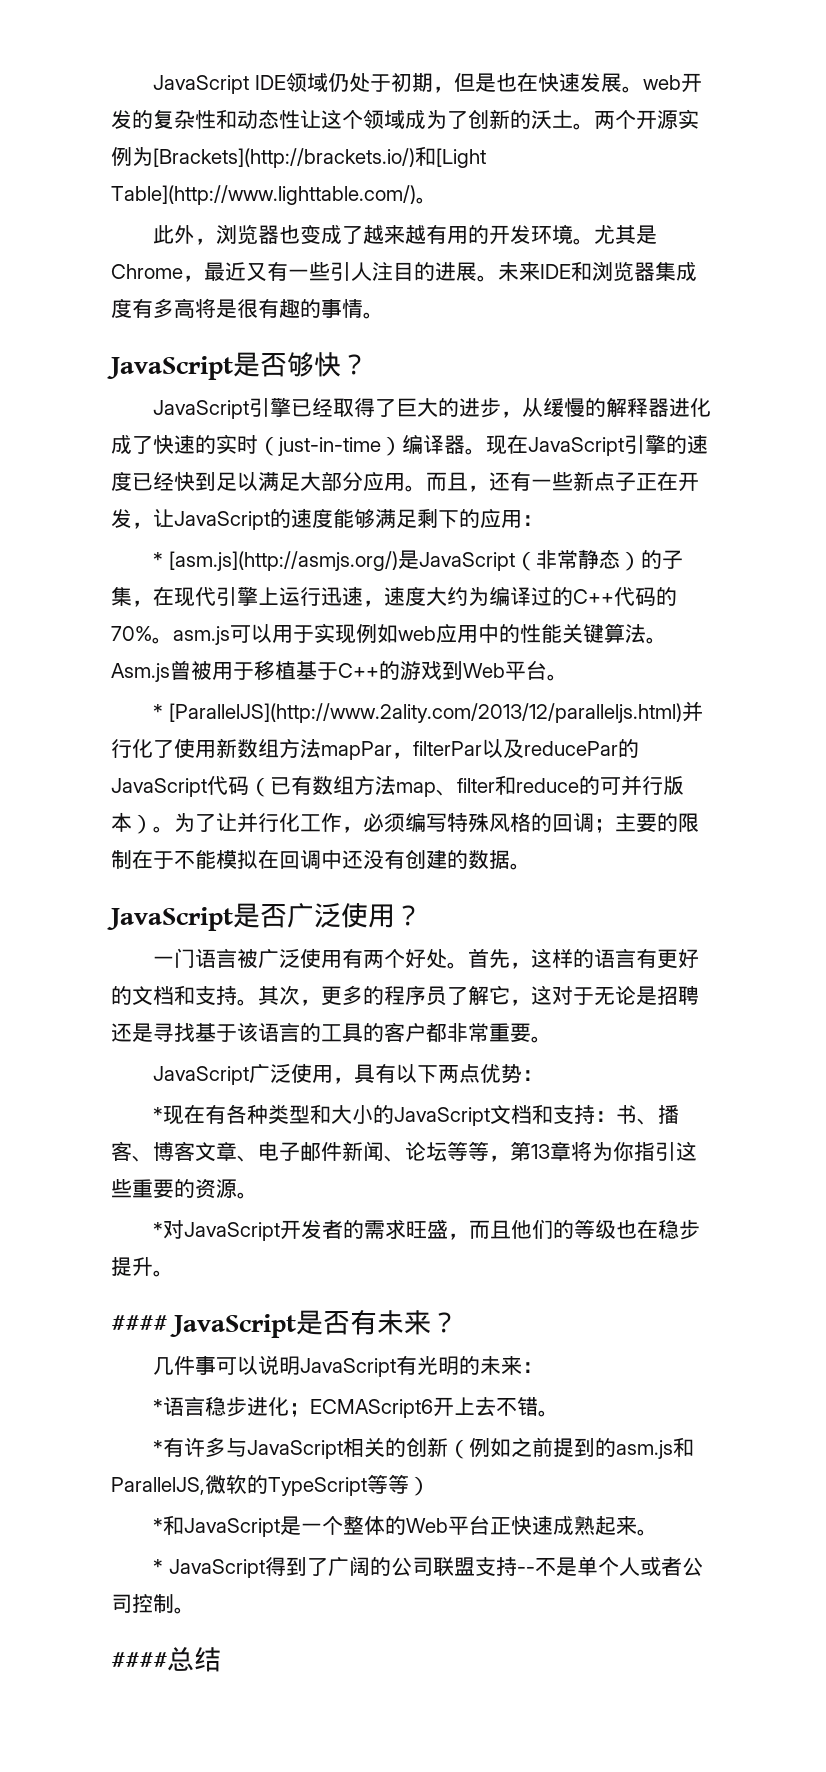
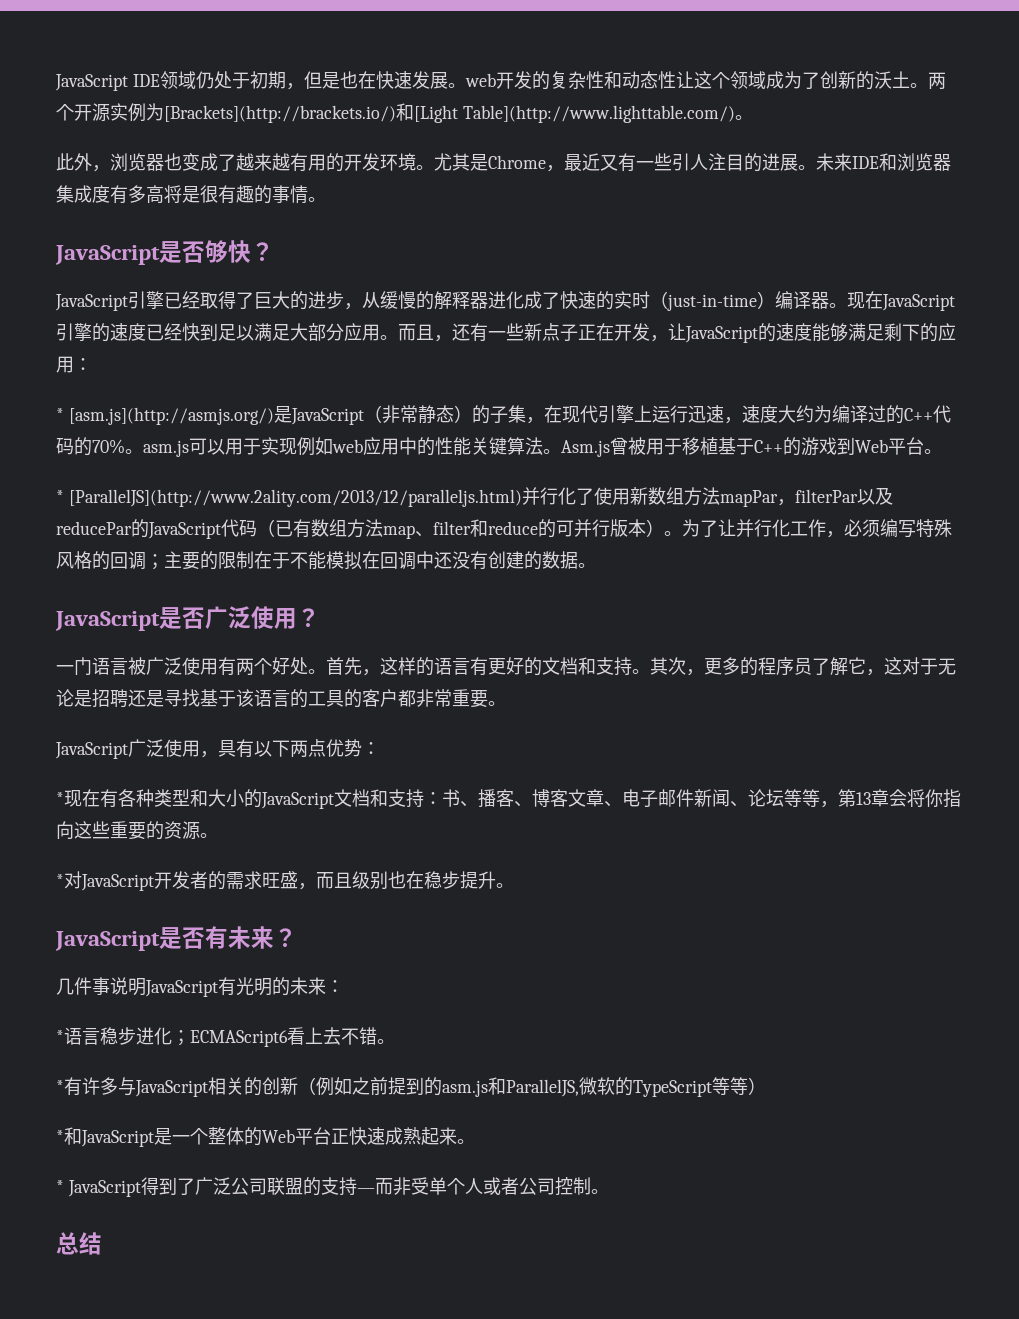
- *现在有各种类型和大小的JavaScript文档和支持：书、播客、博客文章、电子邮件新闻、论坛等等，第13章将为你指引这些重要的资源。
+ *现在有各种类型和大小的JavaScript文档和支持：书、播客、博客文章、电子邮件新闻、论坛等等，第13章会将你指向这些重要的资源。
- *对JavaScript开发者的需求旺盛，而且他们的等级也在稳步提升。
+ *对JavaScript开发者的需求旺盛，而且级别也在稳步提升。
- #### JavaScript是否有未来？
+ JavaScript是否有未来？
- 几件事可以说明JavaScript有光明的未来：
+ 几件事说明JavaScript有光明的未来：
- *语言稳步进化；ECMAScript6开上去不错。
+ *语言稳步进化；ECMAScript6看上去不错。
- * JavaScript得到了广阔的公司联盟支持--不是单个人或者公司控制。
+ * JavaScript得到了广泛公司联盟的支持—而非受单个人或者公司控制。
- ####总结
+ 总结

